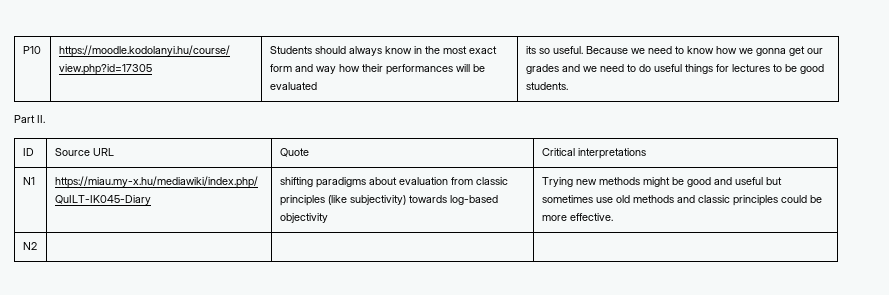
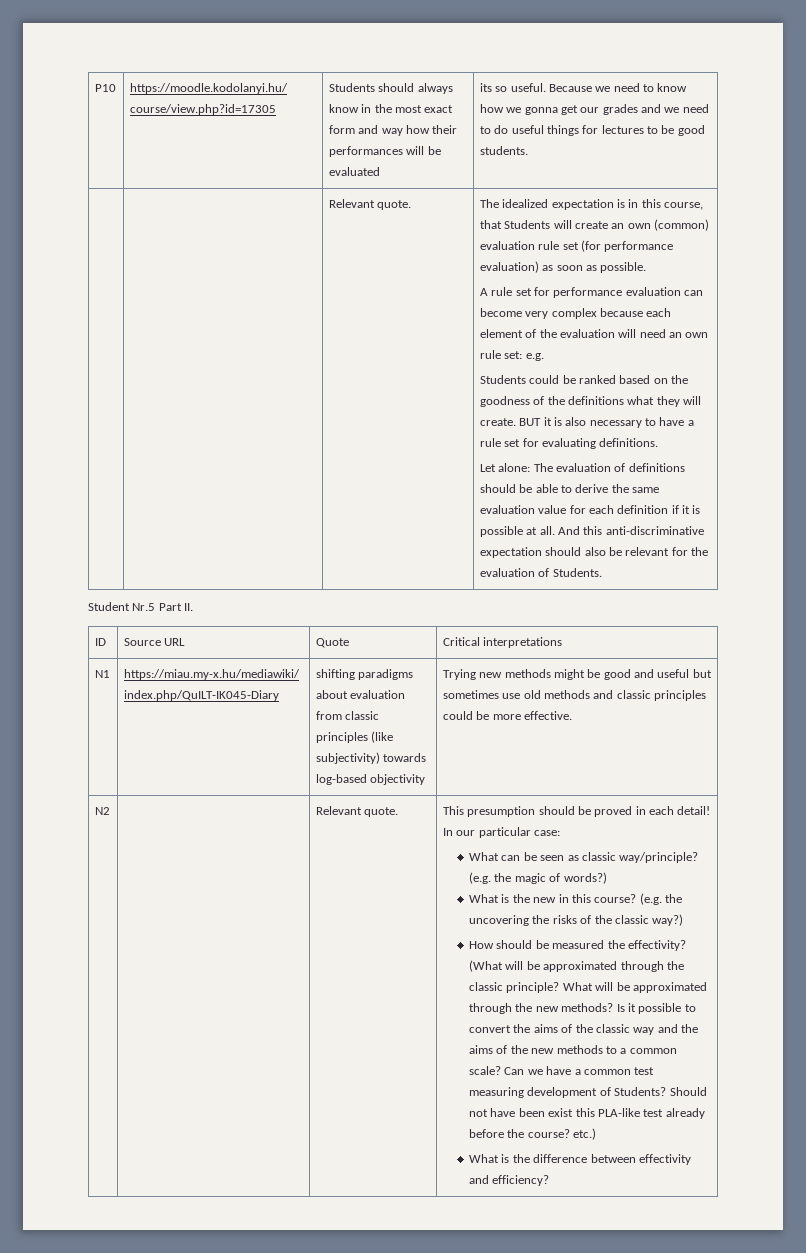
- Part II.
+ Relevant quote. | The idealized expectation is in this course, that Students will create an own (common) evaluation rule set (for performance evaluation) as soon as possible.
+ A rule set for performance evaluation can become very complex because each element of the evaluation will need an own rule set: e.g.
+ Students could be ranked based on the goodness of the definitions what they will create. BUT it is also necessary to have a rule set for evaluating definitions.
+ Let alone: The evaluation of definitions should be able to derive the same evaluation value for each definition if it is possible at all. And this anti-discriminative expectation should also be relevant for the evaluation of Students.
+ Student Nr.5 Part II.
+ Relevant quote. | This presumption should be proved in each detail! In our particular case:
+ What can be seen as classic way/principle? (e.g. the magic of words?)
+ What is the new in this course? (e.g. the uncovering the risks of the classic way?)
+ How should be measured the effectivity? (What will be approximated through the classic principle? What will be approximated through the new methods? Is it possible to convert the aims of the classic way and the aims of the new methods to a common scale? Can we have a common test measuring development of Students? Should not have been exist this PLA-like test already before the course? etc.)
+ What is the difference between effectivity and efficiency?

